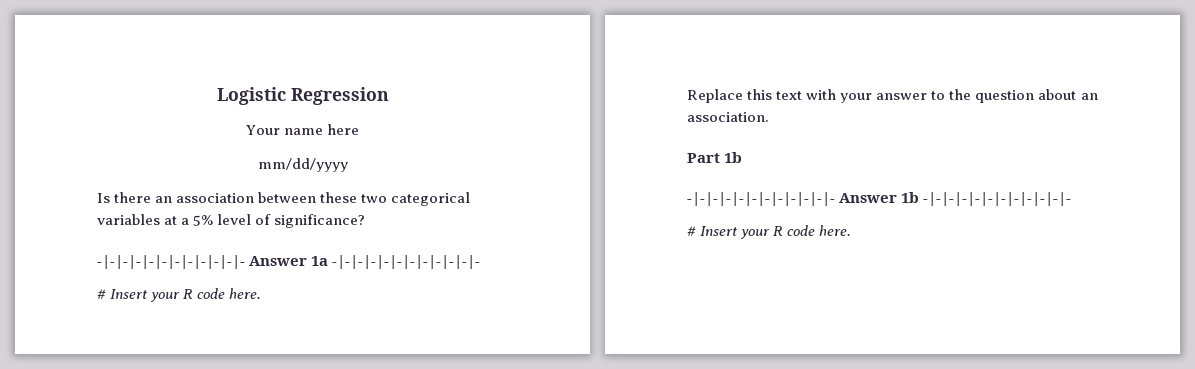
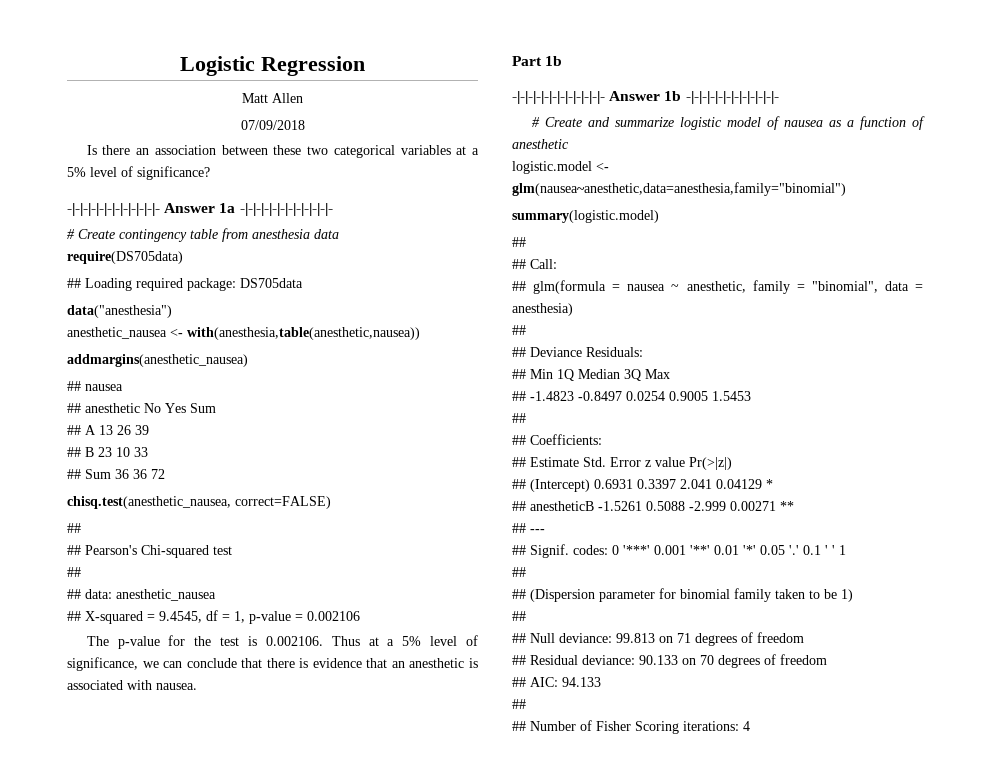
- Your name here
- mm/dd/yyyy
+ Matt Allen
+ 07/09/2018
  -|-|-|-|-|-|-|-|-|-|-|- Answer 1a -|-|-|-|-|-|-|-|-|-|-|-
- # Insert your R code here.
- Replace this text with your answer to the question about an association.
+ # Create contingency table from anesthesia data
+ require(DS705data)
+ ## Loading required package: DS705data
+ data("anesthesia")
+ anesthetic_nausea <- with(anesthesia,table(anesthetic,nausea))
+ addmargins(anesthetic_nausea)
+ ## nausea
+ ## anesthetic No Yes Sum
+ ## A 13 26 39
+ ## B 23 10 33
+ ## Sum 36 36 72
+ chisq.test(anesthetic_nausea, correct=FALSE)
+ ##
+ ## Pearson's Chi-squared test
+ ##
+ ## data: anesthetic_nausea
+ ## X-squared = 9.4545, df = 1, p-value = 0.002106
+ The p-value for the test is 0.002106. Thus at a 5% level of significance, we can conclude that there is evidence that an anesthetic is associated with nausea.
  -|-|-|-|-|-|-|-|-|-|-|- Answer 1b -|-|-|-|-|-|-|-|-|-|-|-
- # Insert your R code here.
+ # Create and summarize logistic model of nausea as a function of anesthetic
+ logistic.model <- glm(nausea~anesthetic,data=anesthesia,family="binomial")
+ summary(logistic.model)
+ ##
+ ## Call:
+ ## glm(formula = nausea ~ anesthetic, family = "binomial", data = anesthesia)
+ ##
+ ## Deviance Residuals:
+ ## Min 1Q Median 3Q Max
+ ## -1.4823 -0.8497 0.0254 0.9005 1.5453
+ ##
+ ## Coefficients:
+ ## Estimate Std. Error z value Pr(>|z|)
+ ## (Intercept) 0.6931 0.3397 2.041 0.04129 *
+ ## anestheticB -1.5261 0.5088 -2.999 0.00271 **
+ ## ---
+ ## Signif. codes: 0 '***' 0.001 '**' 0.01 '*' 0.05 '.' 0.1 ' ' 1
+ ##
+ ## (Dispersion parameter for binomial family taken to be 1)
+ ##
+ ## Null deviance: 99.813 on 71 degrees of freedom
+ ## Residual deviance: 90.133 on 70 degrees of freedom
+ ## AIC: 94.133
+ ##
+ ## Number of Fisher Scoring iterations: 4

